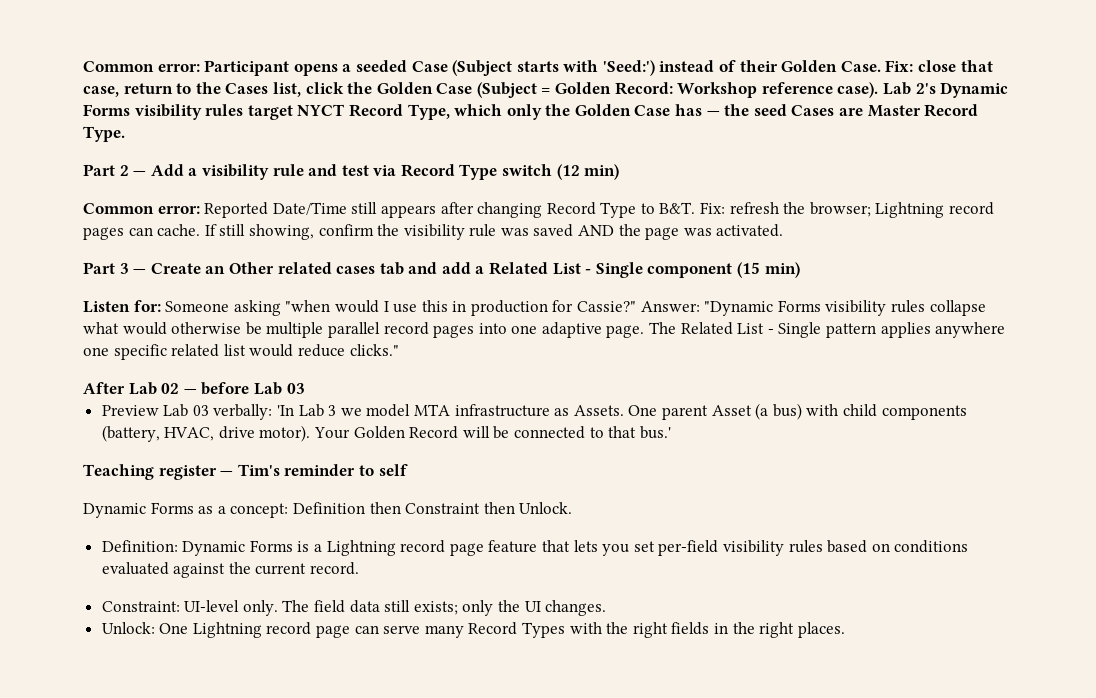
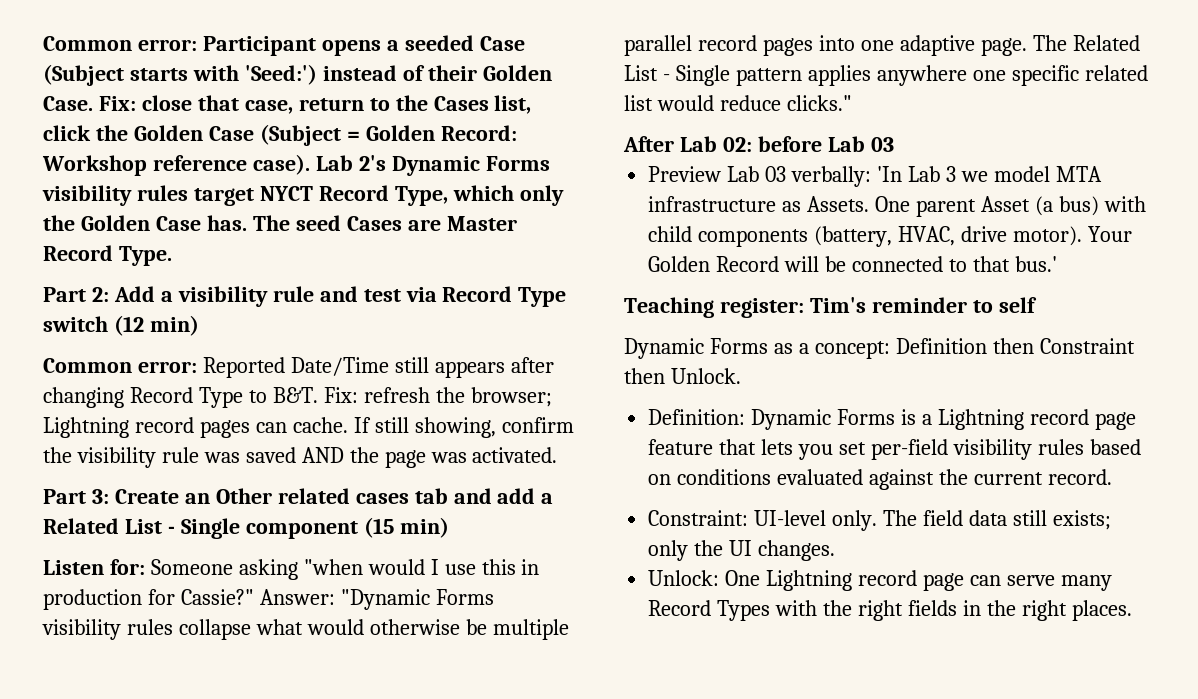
- Lab 2's Dynamic Forms visibility rules target NYCT Record Type, which only the Golden Case has — the seed Cases are Master Record Type.
+ Lab 2's Dynamic Forms visibility rules target NYCT Record Type, which only the Golden Case has. The seed Cases are Master Record Type.
- Part 2 — Add a visibility rule and test via Record Type switch (12 min)
+ Part 2: Add a visibility rule and test via Record Type switch (12 min)
- Part 3 — Create an Other related cases tab and add a Related List - Single component (15 min)
+ Part 3: Create an Other related cases tab and add a Related List - Single component (15 min)
- After Lab 02 — before Lab 03
+ After Lab 02: before Lab 03
- Teaching register — Tim's reminder to self
+ Teaching register: Tim's reminder to self

